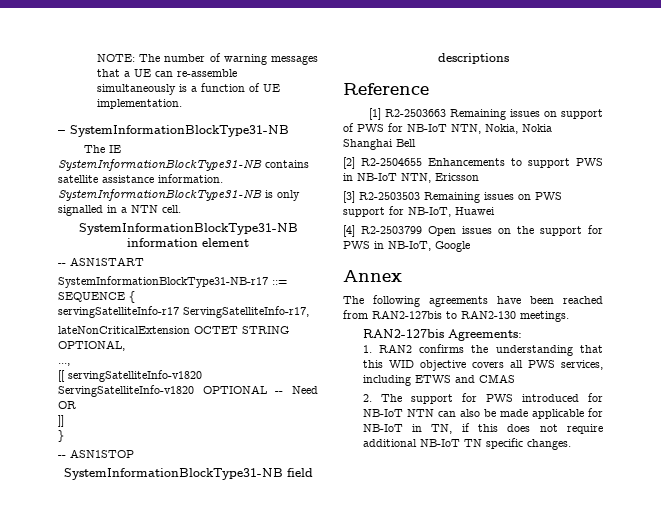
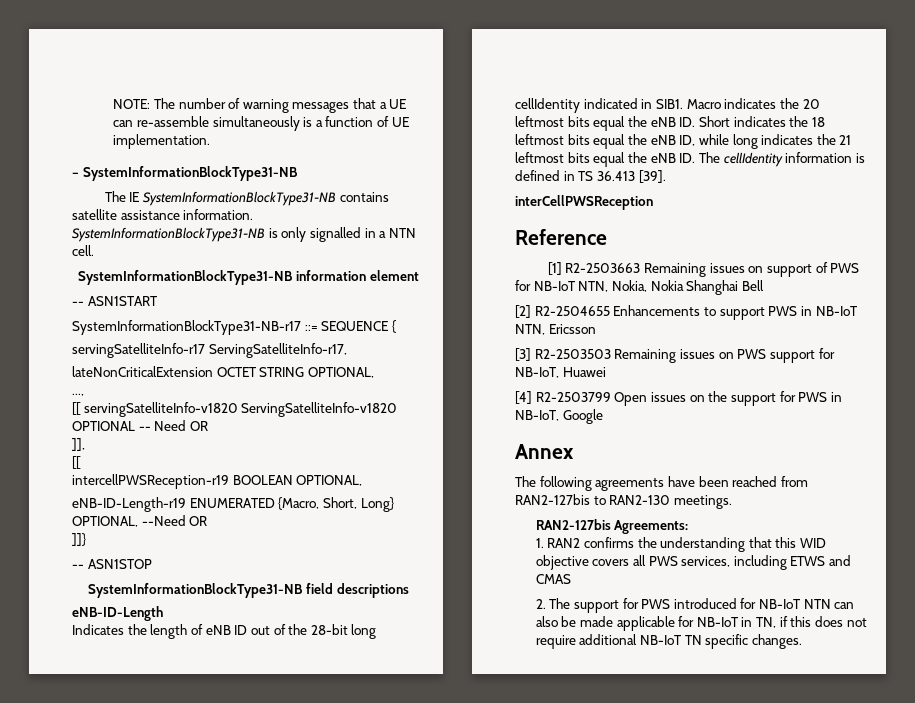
- ]]
- }
+ ]],
+ [[
+ intercellPWSReception-r19 BOOLEAN OPTIONAL,
+ eNB-ID-Length-r19 ENUMERATED {Macro, Short, Long} OPTIONAL, --Need OR
+ ]]}
+ eNB-ID-Length
+ Indicates the length of eNB ID out of the 28-bit long cellIdentity indicated in SIB1. Macro indicates the 20 leftmost bits equal the eNB ID. Short indicates the 18 leftmost bits equal the eNB ID, while long indicates the 21 leftmost bits equal the eNB ID. The cellIdentity information is defined in TS 36.413 [39].
+ interCellPWSReception

